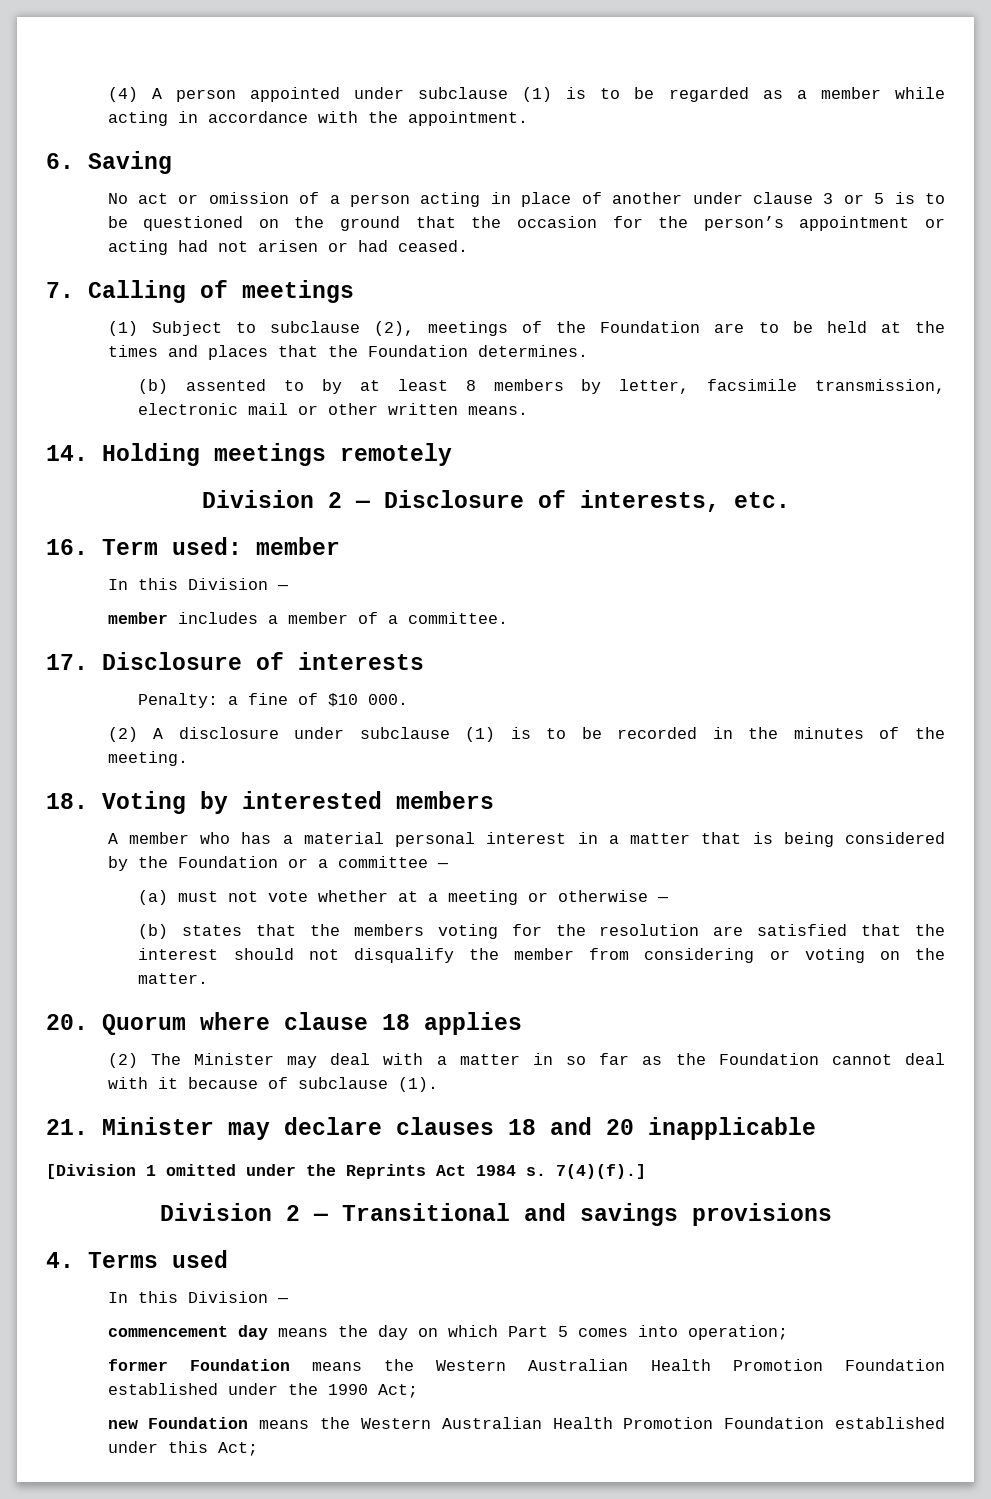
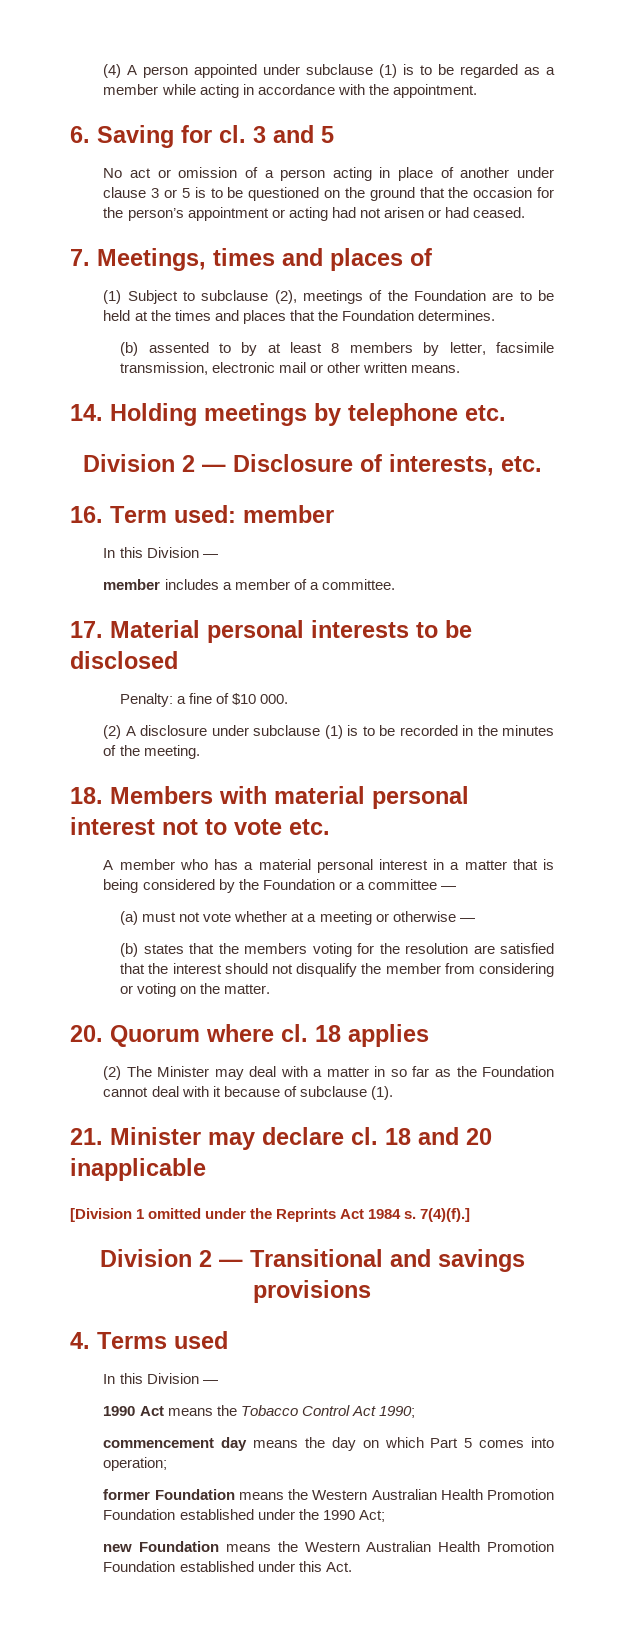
- 6. Saving
+ 6. Saving for cl. 3 and 5
- 7. Calling of meetings
+ 7. Meetings, times and places of
- 14. Holding meetings remotely
+ 14. Holding meetings by telephone etc.
- 17. Disclosure of interests
+ 17. Material personal interests to be disclosed
- 18. Voting by interested members
+ 18. Members with material personal interest not to vote etc.
- 20. Quorum where clause 18 applies
+ 20. Quorum where cl. 18 applies
- 21. Minister may declare clauses 18 and 20 inapplicable
+ 21. Minister may declare cl. 18 and 20 inapplicable
+ 1990 Act means the Tobacco Control Act 1990;
- new Foundation means the Western Australian Health Promotion Foundation established under this Act;
+ new Foundation means the Western Australian Health Promotion Foundation established under this Act.

